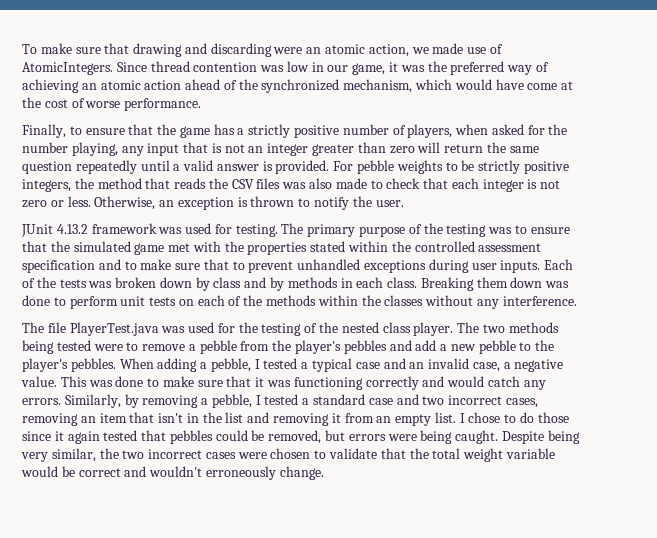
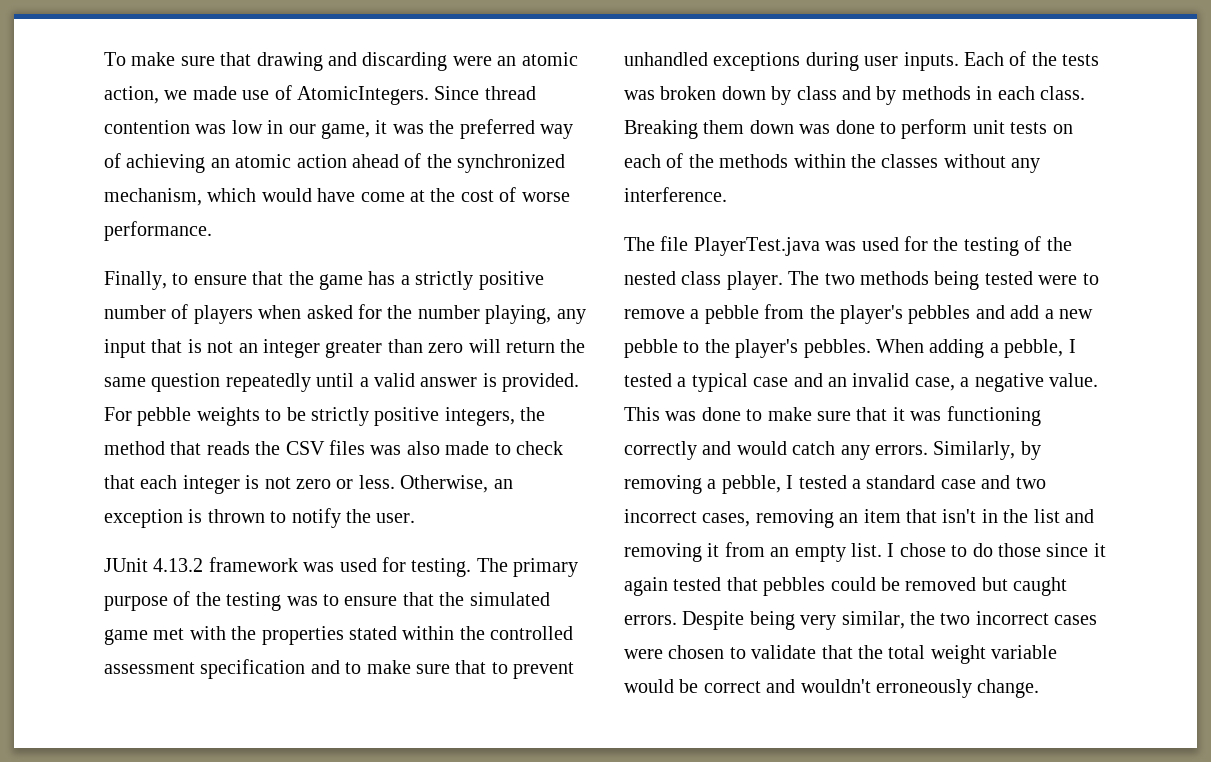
- Finally, to ensure that the game has a strictly positive number of players, when asked for the number playing, any input that is not an integer greater than zero will return the same question repeatedly until a valid answer is provided.
+ Finally, to ensure that the game has a strictly positive number of players when asked for the number playing, any input that is not an integer greater than zero will return the same question repeatedly until a valid answer is provided.
- I chose to do those since it again tested that pebbles could be removed, but errors were being caught.
+ I chose to do those since it again tested that pebbles could be removed but caught errors.

